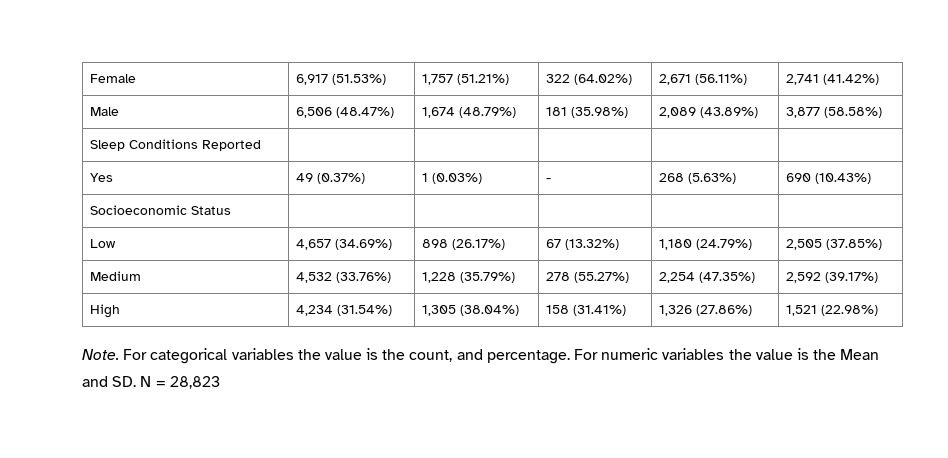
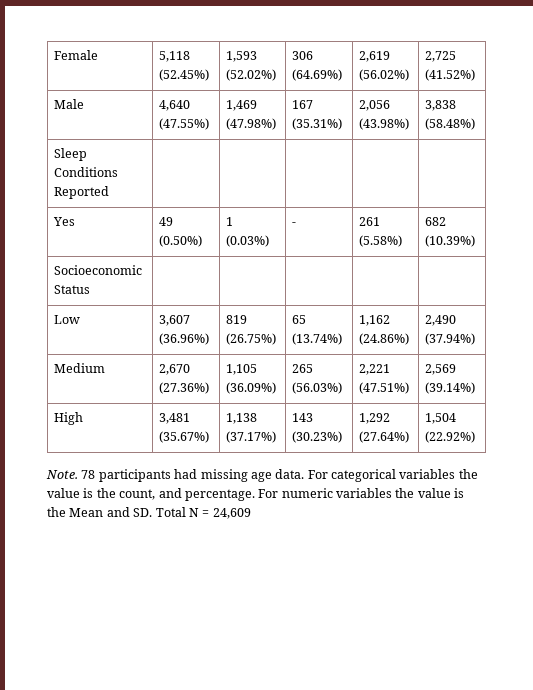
- Female | 6,917 (51.53%) | 1,757 (51.21%) | 322 (64.02%) | 2,671 (56.11%) | 2,741 (41.42%)
- Male | 6,506 (48.47%) | 1,674 (48.79%) | 181 (35.98%) | 2,089 (43.89%) | 3,877 (58.58%)
+ Female | 5,118 (52.45%) | 1,593 (52.02%) | 306 (64.69%) | 2,619 (56.02%) | 2,725 (41.52%)
+ Male | 4,640 (47.55%) | 1,469 (47.98%) | 167 (35.31%) | 2,056 (43.98%) | 3,838 (58.48%)
- Yes | 49 (0.37%) | 1 (0.03%) | - | 268 (5.63%) | 690 (10.43%)
+ Yes | 49 (0.50%) | 1 (0.03%) | - | 261 (5.58%) | 682 (10.39%)
- Low | 4,657 (34.69%) | 898 (26.17%) | 67 (13.32%) | 1,180 (24.79%) | 2,505 (37.85%)
- Medium | 4,532 (33.76%) | 1,228 (35.79%) | 278 (55.27%) | 2,254 (47.35%) | 2,592 (39.17%)
- High | 4,234 (31.54%) | 1,305 (38.04%) | 158 (31.41%) | 1,326 (27.86%) | 1,521 (22.98%)
- Note.
+ Low | 3,607 (36.96%) | 819 (26.75%) | 65 (13.74%) | 1,162 (24.86%) | 2,490 (37.94%)
+ Medium | 2,670 (27.36%) | 1,105 (36.09%) | 265 (56.03%) | 2,221 (47.51%) | 2,569 (39.14%)
+ High | 3,481 (35.67%) | 1,138 (37.17%) | 143 (30.23%) | 1,292 (27.64%) | 1,504 (22.92%)
+ Note. 78 participants had missing age data.
- For numeric variables the value is the Mean and SD. N = 28,823
+ For numeric variables the value is the Mean and SD. Total N = 24,609

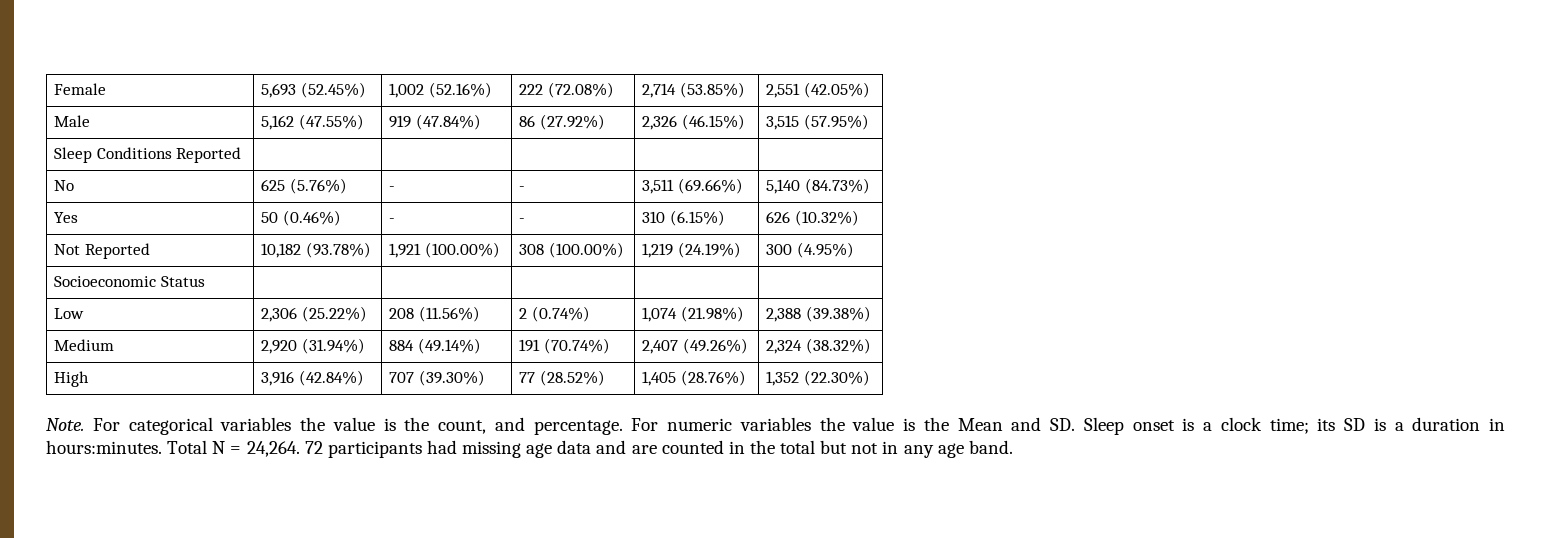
- Female | 5,118 (52.45%) | 1,593 (52.02%) | 306 (64.69%) | 2,619 (56.02%) | 2,725 (41.52%)
+ Female | 5,693 (52.45%) | 1,002 (52.16%) | 222 (72.08%) | 2,714 (53.85%) | 2,551 (42.05%)
- Male | 4,640 (47.55%) | 1,469 (47.98%) | 167 (35.31%) | 2,056 (43.98%) | 3,838 (58.48%)
+ Male | 5,162 (47.55%) | 919 (47.84%) | 86 (27.92%) | 2,326 (46.15%) | 3,515 (57.95%)
  Sleep Conditions Reported | | | | |
- Yes | 49 (0.50%) | 1 (0.03%) | - | 261 (5.58%) | 682 (10.39%)
+ No | 625 (5.76%) | - | - | 3,511 (69.66%) | 5,140 (84.73%)
+ Yes | 50 (0.46%) | - | - | 310 (6.15%) | 626 (10.32%)
+ Not Reported | 10,182 (93.78%) | 1,921 (100.00%) | 308 (100.00%) | 1,219 (24.19%) | 300 (4.95%)
  Socioeconomic Status | | | | |
- Low | 3,607 (36.96%) | 819 (26.75%) | 65 (13.74%) | 1,162 (24.86%) | 2,490 (37.94%)
- Medium | 2,670 (27.36%) | 1,105 (36.09%) | 265 (56.03%) | 2,221 (47.51%) | 2,569 (39.14%)
- High | 3,481 (35.67%) | 1,138 (37.17%) | 143 (30.23%) | 1,292 (27.64%) | 1,504 (22.92%)
- Note. 78 participants had missing age data.
+ Low | 2,306 (25.22%) | 208 (11.56%) | 2 (0.74%) | 1,074 (21.98%) | 2,388 (39.38%)
+ Medium | 2,920 (31.94%) | 884 (49.14%) | 191 (70.74%) | 2,407 (49.26%) | 2,324 (38.32%)
+ High | 3,916 (42.84%) | 707 (39.30%) | 77 (28.52%) | 1,405 (28.76%) | 1,352 (22.30%)
+ Note.
- For numeric variables the value is the Mean and SD. Total N = 24,609
+ For numeric variables the value is the Mean and SD. Sleep onset is a clock time; its SD is a duration in hours:minutes. Total N = 24,264. 72 participants had missing age data and are counted in the total but not in any age band.

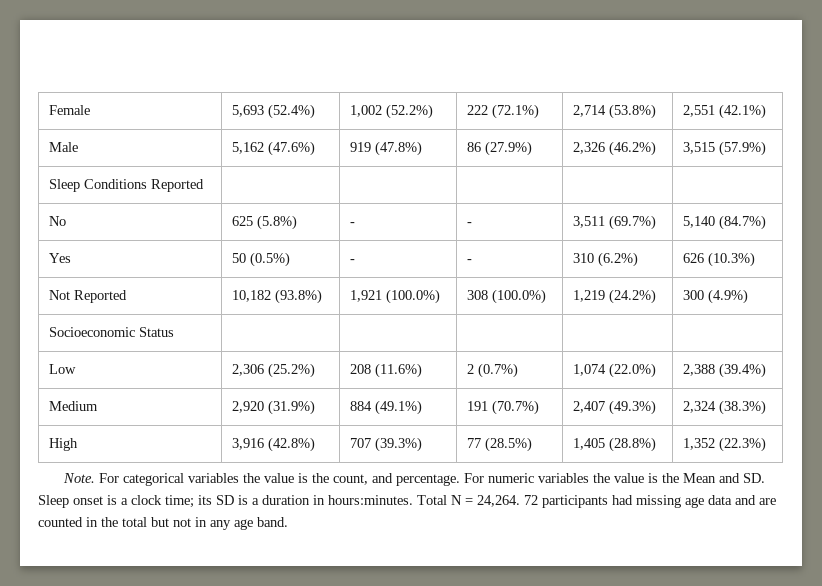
- Female | 5,693 (52.45%) | 1,002 (52.16%) | 222 (72.08%) | 2,714 (53.85%) | 2,551 (42.05%)
+ Female | 5,693 (52.4%) | 1,002 (52.2%) | 222 (72.1%) | 2,714 (53.8%) | 2,551 (42.1%)
- Male | 5,162 (47.55%) | 919 (47.84%) | 86 (27.92%) | 2,326 (46.15%) | 3,515 (57.95%)
+ Male | 5,162 (47.6%) | 919 (47.8%) | 86 (27.9%) | 2,326 (46.2%) | 3,515 (57.9%)
- No | 625 (5.76%) | - | - | 3,511 (69.66%) | 5,140 (84.73%)
+ No | 625 (5.8%) | - | - | 3,511 (69.7%) | 5,140 (84.7%)
- Yes | 50 (0.46%) | - | - | 310 (6.15%) | 626 (10.32%)
+ Yes | 50 (0.5%) | - | - | 310 (6.2%) | 626 (10.3%)
- Not Reported | 10,182 (93.78%) | 1,921 (100.00%) | 308 (100.00%) | 1,219 (24.19%) | 300 (4.95%)
+ Not Reported | 10,182 (93.8%) | 1,921 (100.0%) | 308 (100.0%) | 1,219 (24.2%) | 300 (4.9%)
- Low | 2,306 (25.22%) | 208 (11.56%) | 2 (0.74%) | 1,074 (21.98%) | 2,388 (39.38%)
+ Low | 2,306 (25.2%) | 208 (11.6%) | 2 (0.7%) | 1,074 (22.0%) | 2,388 (39.4%)
- Medium | 2,920 (31.94%) | 884 (49.14%) | 191 (70.74%) | 2,407 (49.26%) | 2,324 (38.32%)
+ Medium | 2,920 (31.9%) | 884 (49.1%) | 191 (70.7%) | 2,407 (49.3%) | 2,324 (38.3%)
- High | 3,916 (42.84%) | 707 (39.30%) | 77 (28.52%) | 1,405 (28.76%) | 1,352 (22.30%)
+ High | 3,916 (42.8%) | 707 (39.3%) | 77 (28.5%) | 1,405 (28.8%) | 1,352 (22.3%)

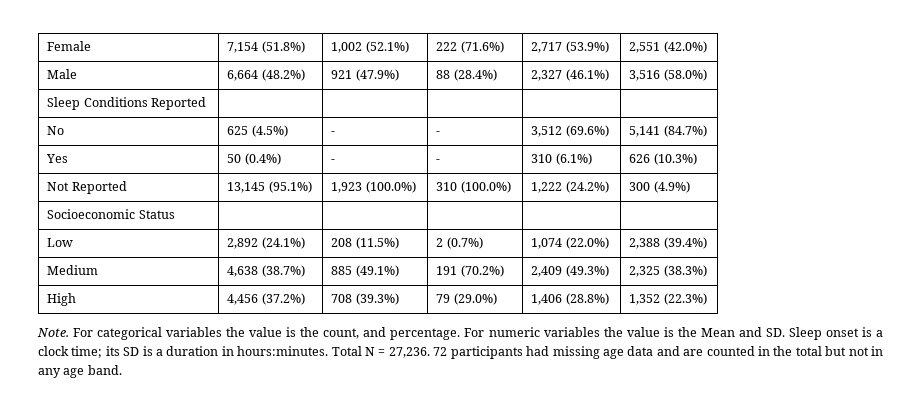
- Female | 5,693 (52.4%) | 1,002 (52.2%) | 222 (72.1%) | 2,714 (53.8%) | 2,551 (42.1%)
+ Female | 7,154 (51.8%) | 1,002 (52.1%) | 222 (71.6%) | 2,717 (53.9%) | 2,551 (42.0%)
- Male | 5,162 (47.6%) | 919 (47.8%) | 86 (27.9%) | 2,326 (46.2%) | 3,515 (57.9%)
+ Male | 6,664 (48.2%) | 921 (47.9%) | 88 (28.4%) | 2,327 (46.1%) | 3,516 (58.0%)
- No | 625 (5.8%) | - | - | 3,511 (69.7%) | 5,140 (84.7%)
+ No | 625 (4.5%) | - | - | 3,512 (69.6%) | 5,141 (84.7%)
- Yes | 50 (0.5%) | - | - | 310 (6.2%) | 626 (10.3%)
+ Yes | 50 (0.4%) | - | - | 310 (6.1%) | 626 (10.3%)
- Not Reported | 10,182 (93.8%) | 1,921 (100.0%) | 308 (100.0%) | 1,219 (24.2%) | 300 (4.9%)
+ Not Reported | 13,145 (95.1%) | 1,923 (100.0%) | 310 (100.0%) | 1,222 (24.2%) | 300 (4.9%)
- Low | 2,306 (25.2%) | 208 (11.6%) | 2 (0.7%) | 1,074 (22.0%) | 2,388 (39.4%)
+ Low | 2,892 (24.1%) | 208 (11.5%) | 2 (0.7%) | 1,074 (22.0%) | 2,388 (39.4%)
- Medium | 2,920 (31.9%) | 884 (49.1%) | 191 (70.7%) | 2,407 (49.3%) | 2,324 (38.3%)
+ Medium | 4,638 (38.7%) | 885 (49.1%) | 191 (70.2%) | 2,409 (49.3%) | 2,325 (38.3%)
- High | 3,916 (42.8%) | 707 (39.3%) | 77 (28.5%) | 1,405 (28.8%) | 1,352 (22.3%)
+ High | 4,456 (37.2%) | 708 (39.3%) | 79 (29.0%) | 1,406 (28.8%) | 1,352 (22.3%)
- Total N = 24,264.
+ Total N = 27,236.

